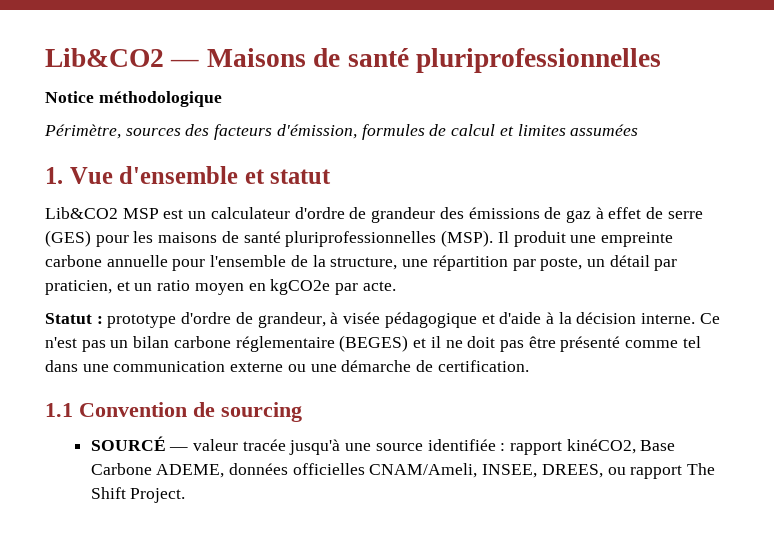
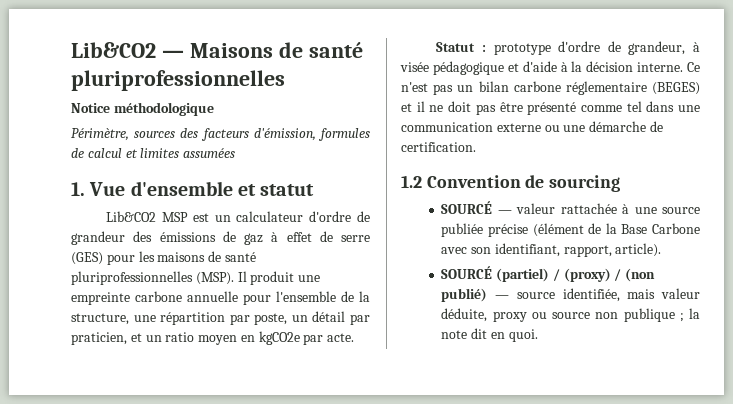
- 1.1 Convention de sourcing
+ 1.2 Convention de sourcing
- SOURCÉ — valeur tracée jusqu'à une source identifiée : rapport kinéCO2, Base Carbone ADEME, données officielles CNAM/Ameli, INSEE, DREES, ou rapport The Shift Project.
+ SOURCÉ — valeur rattachée à une source publiée précise (élément de la Base Carbone avec son identifiant, rapport, article).
+ SOURCÉ (partiel) / (proxy) / (non publié) — source identifiée, mais valeur déduite, proxy ou source non publique ; la note dit en quoi.

